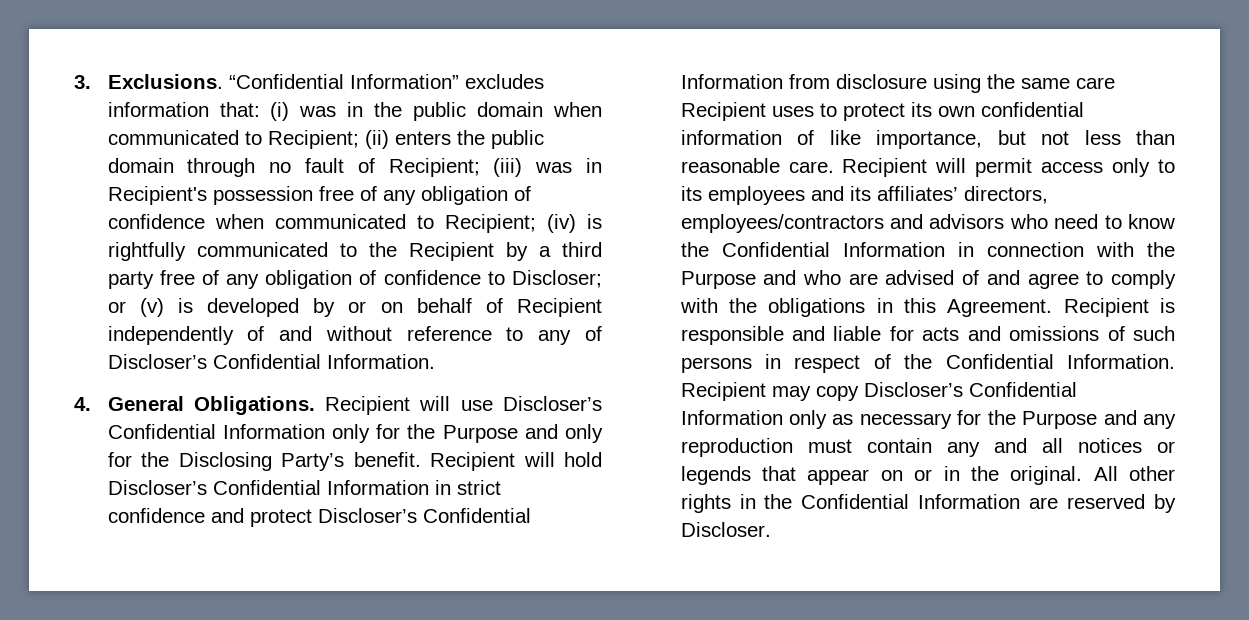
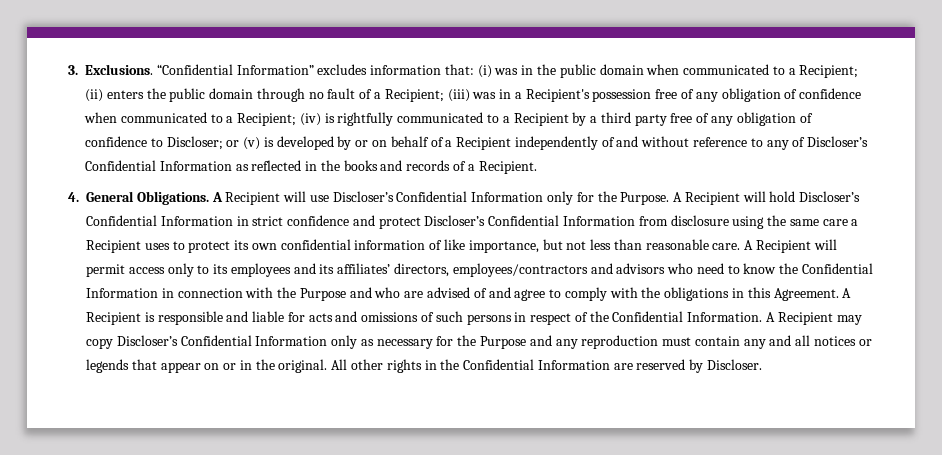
- (i) was in the public domain when communicated to Recipient;
+ (i) was in the public domain when communicated to a Recipient;
- (ii) enters the public domain through no fault of Recipient;
+ (ii) enters the public domain through no fault of a Recipient;
- (iii) was in Recipient's possession free of any obligation of confidence when communicated to Recipient;
+ (iii) was in a Recipient's possession free of any obligation of confidence when communicated to a Recipient;
- (iv) is rightfully communicated to the Recipient by a third party free of any obligation of confidence to Discloser;
+ (iv) is rightfully communicated to a Recipient by a third party free of any obligation of confidence to Discloser;
- or (v) is developed by or on behalf of Recipient independently of and without reference to any of Discloser’s Confidential Information.
+ or (v) is developed by or on behalf of a Recipient independently of and without reference to any of Discloser’s Confidential Information as reflected in the books and records of a Recipient.
- Recipient will use Discloser’s Confidential Information only for the Purpose and only for the Disclosing Party’s benefit. Recipient will hold Discloser’s Confidential Information in strict confidence and protect Discloser’s Confidential Information from disclosure using the same care Recipient uses to protect its own confidential information of like importance, but not less than reasonable care.
+ A Recipient will use Discloser’s Confidential Information only for the Purpose. A Recipient will hold Discloser’s Confidential Information in strict confidence and protect Discloser’s Confidential Information from disclosure using the same care a Recipient uses to protect its own confidential information of like importance, but not less than reasonable care.
- Recipient will permit access only to its employees and its affiliates’ directors, employees/contractors and advisors who need to know the Confidential Information in connection with the Purpose and who are advised of and agree to comply with the obligations in this Agreement.
+ A Recipient will permit access only to its employees and its affiliates’ directors, employees/contractors and advisors who need to know the Confidential Information in connection with the Purpose and who are advised of and agree to comply with the obligations in this Agreement.
- Recipient is responsible and liable for acts and omissions of such persons in respect of the Confidential Information.
+ A Recipient is responsible and liable for acts and omissions of such persons in respect of the Confidential Information.
- Recipient may copy Discloser’s Confidential Information only as necessary for the Purpose and any reproduction must contain any and all notices or legends that appear on or in the original.
+ A Recipient may copy Discloser’s Confidential Information only as necessary for the Purpose and any reproduction must contain any and all notices or legends that appear on or in the original.

